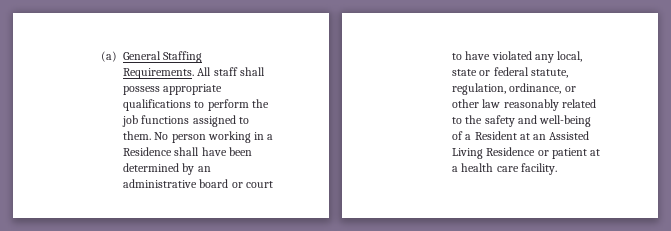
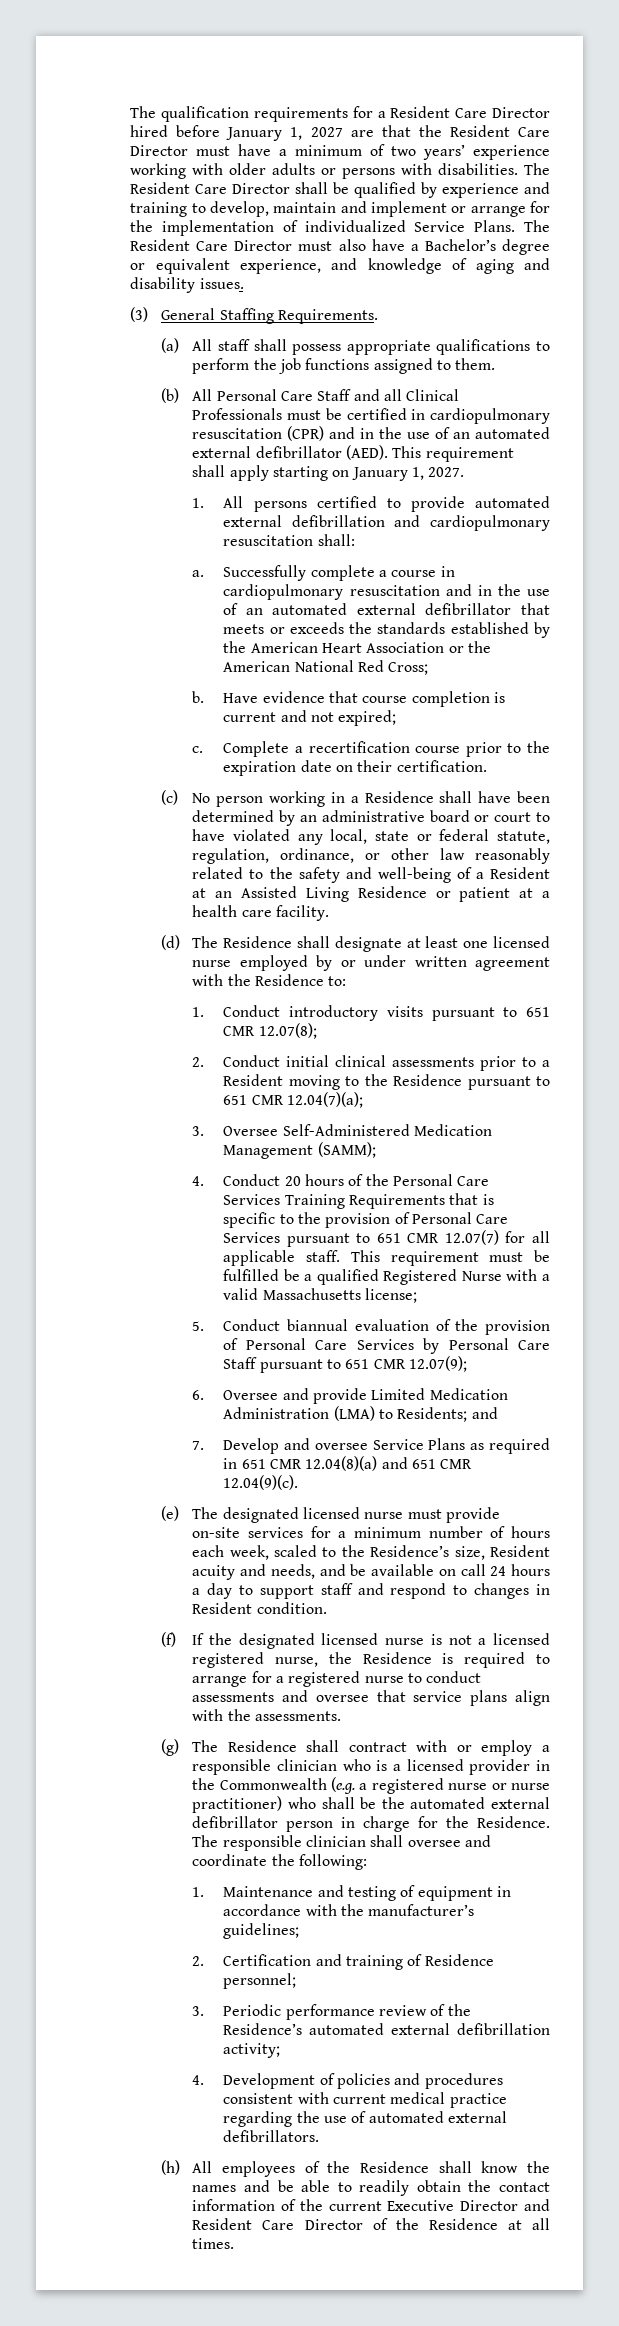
- (a) General Staffing Requirements. All staff shall possess appropriate qualifications to perform the job functions assigned to them. No person working in a Residence shall have been determined by an administrative board or court to have violated any local, state or federal statute, regulation, ordinance, or other law reasonably related to the safety and well-being of a Resident at an Assisted Living Residence or patient at a health care facility.
+ The qualification requirements for a Resident Care Director hired before January 1, 2027 are that the Resident Care Director must have a minimum of two years’ experience working with older adults or persons with disabilities. The Resident Care Director shall be qualified by experience and training to develop, maintain and implement or arrange for the implementation of individualized Service Plans. The Resident Care Director must also have a Bachelor’s degree or equivalent experience, and knowledge of aging and disability issues.
+ (3) General Staffing Requirements.
+ (a) All staff shall possess appropriate qualifications to perform the job functions assigned to them.
+ (b) All Personal Care Staff and all Clinical Professionals must be certified in cardiopulmonary resuscitation (CPR) and in the use of an automated external defibrillator (AED). This requirement shall apply starting on January 1, 2027.
+ 1. All persons certified to provide automated external defibrillation and cardiopulmonary resuscitation shall:
+ a. Successfully complete a course in cardiopulmonary resuscitation and in the use of an automated external defibrillator that meets or exceeds the standards established by the American Heart Association or the American National Red Cross;
+ b. Have evidence that course completion is current and not expired;
+ c. Complete a recertification course prior to the expiration date on their certification.
+ (c) No person working in a Residence shall have been determined by an administrative board or court to have violated any local, state or federal statute, regulation, ordinance, or other law reasonably related to the safety and well-being of a Resident at an Assisted Living Residence or patient at a health care facility.
+ (d) The Residence shall designate at least one licensed nurse employed by or under written agreement with the Residence to:
+ 1. Conduct introductory visits pursuant to 651 CMR 12.07(8);
+ 2. Conduct initial clinical assessments prior to a Resident moving to the Residence pursuant to 651 CMR 12.04(7)(a);
+ 3. Oversee Self-Administered Medication Management (SAMM);
+ 4. Conduct 20 hours of the Personal Care Services Training Requirements that is specific to the provision of Personal Care Services pursuant to 651 CMR 12.07(7) for all applicable staff. This requirement must be fulfilled be a qualified Registered Nurse with a valid Massachusetts license;
+ 5. Conduct biannual evaluation of the provision of Personal Care Services by Personal Care Staff pursuant to 651 CMR 12.07(9);
+ 6. Oversee and provide Limited Medication Administration (LMA) to Residents; and
+ 7. Develop and oversee Service Plans as required in 651 CMR 12.04(8)(a) and 651 CMR 12.04(9)(c).
+ (e) The designated licensed nurse must provide on-site services for a minimum number of hours each week, scaled to the Residence’s size, Resident acuity and needs, and be available on call 24 hours a day to support staff and respond to changes in Resident condition.
+ (f) If the designated licensed nurse is not a licensed registered nurse, the Residence is required to arrange for a registered nurse to conduct assessments and oversee that service plans align with the assessments.
+ (g) The Residence shall contract with or employ a responsible clinician who is a licensed provider in the Commonwealth (e.g. a registered nurse or nurse practitioner) who shall be the automated external defibrillator person in charge for the Residence. The responsible clinician shall oversee and coordinate the following:
+ 1. Maintenance and testing of equipment in accordance with the manufacturer’s guidelines;
+ 2. Certification and training of Residence personnel;
+ 3. Periodic performance review of the Residence’s automated external defibrillation activity;
+ 4. Development of policies and procedures consistent with current medical practice regarding the use of automated external defibrillators.
+ (h) All employees of the Residence shall know the names and be able to readily obtain the contact information of the current Executive Director and Resident Care Director of the Residence at all times.

